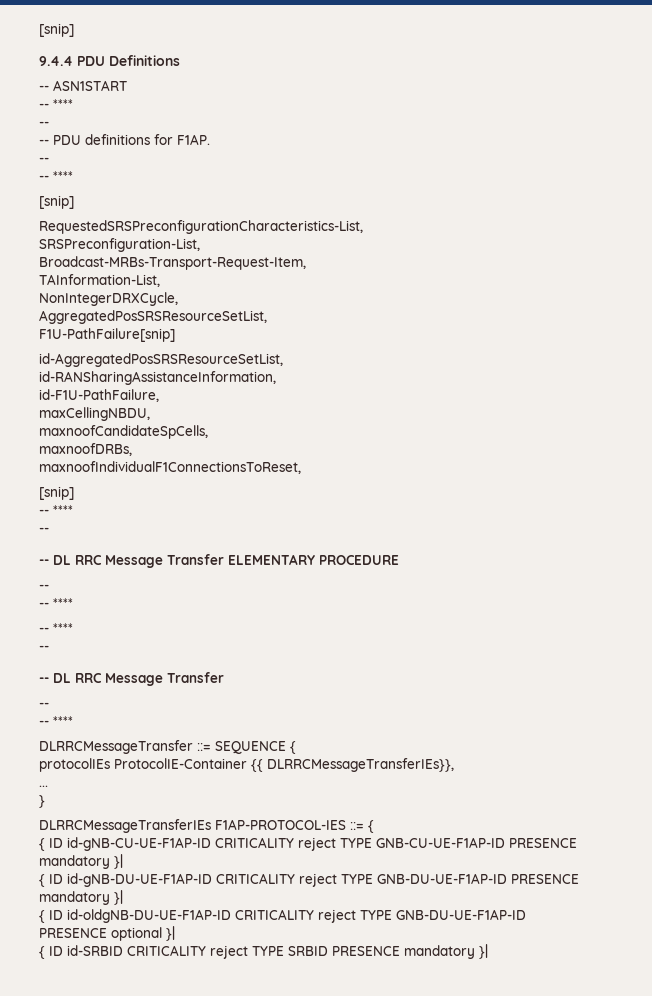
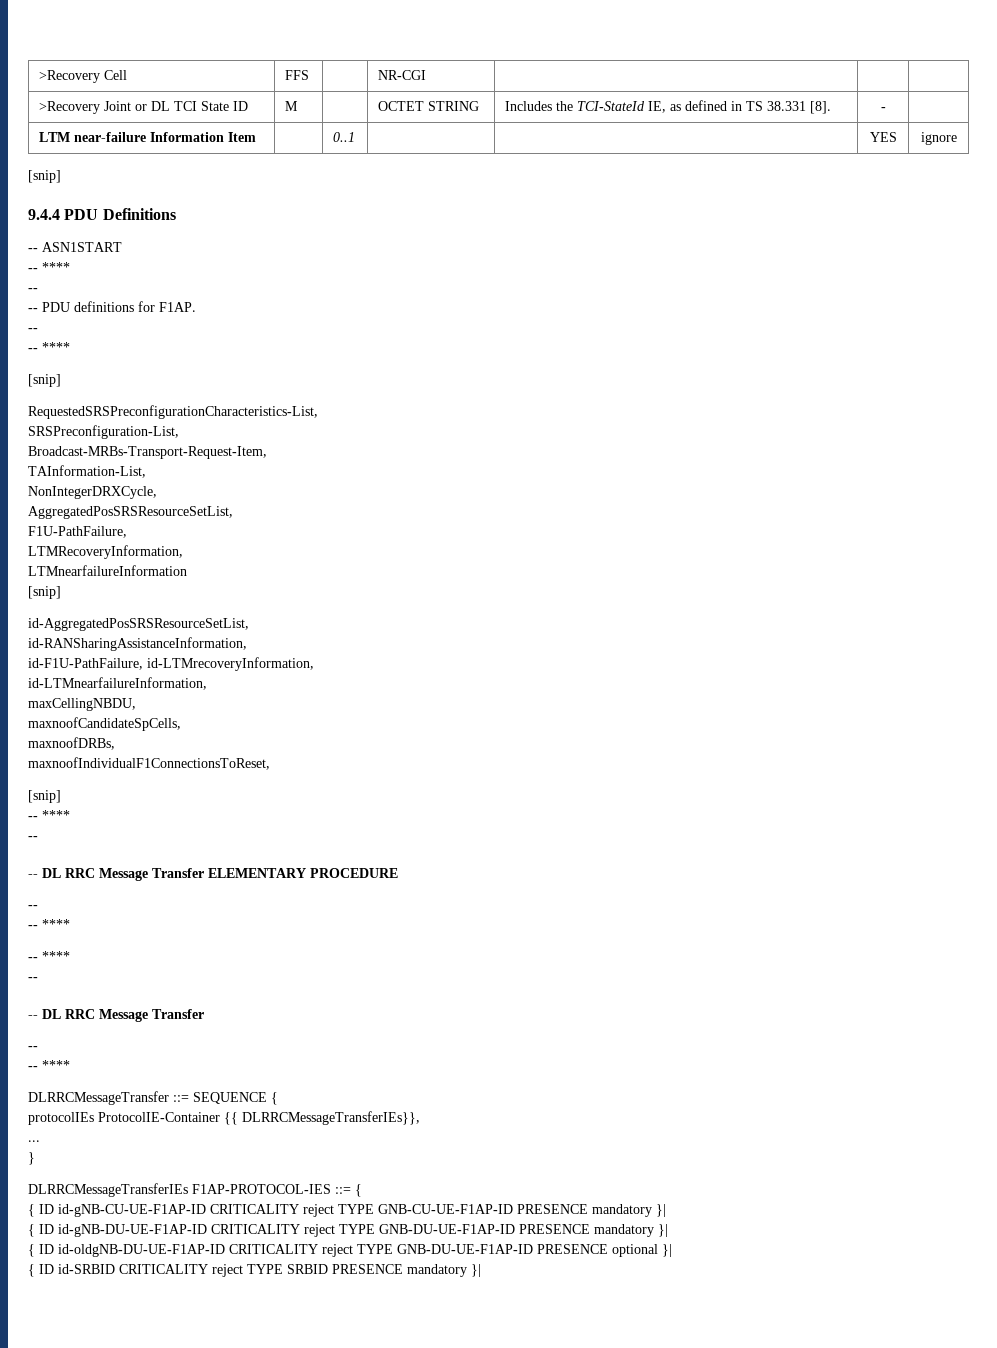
+ >Recovery Cell | FFS | | NR-CGI | | |
+ >Recovery Joint or DL TCI State ID | M | | OCTET STRING | Includes the TCI-StateId IE, as defined in TS 38.331 [8]. | - |
+ LTM near-failure Information Item | | 0..1 | | | YES | ignore
- F1U-PathFailure[snip]
+ F1U-PathFailure,
+ LTMRecoveryInformation,
+ LTMnearfailureInformation
+ [snip]
- id-F1U-PathFailure,
+ id-F1U-PathFailure, id-LTMrecoveryInformation,
+ id-LTMnearfailureInformation,

